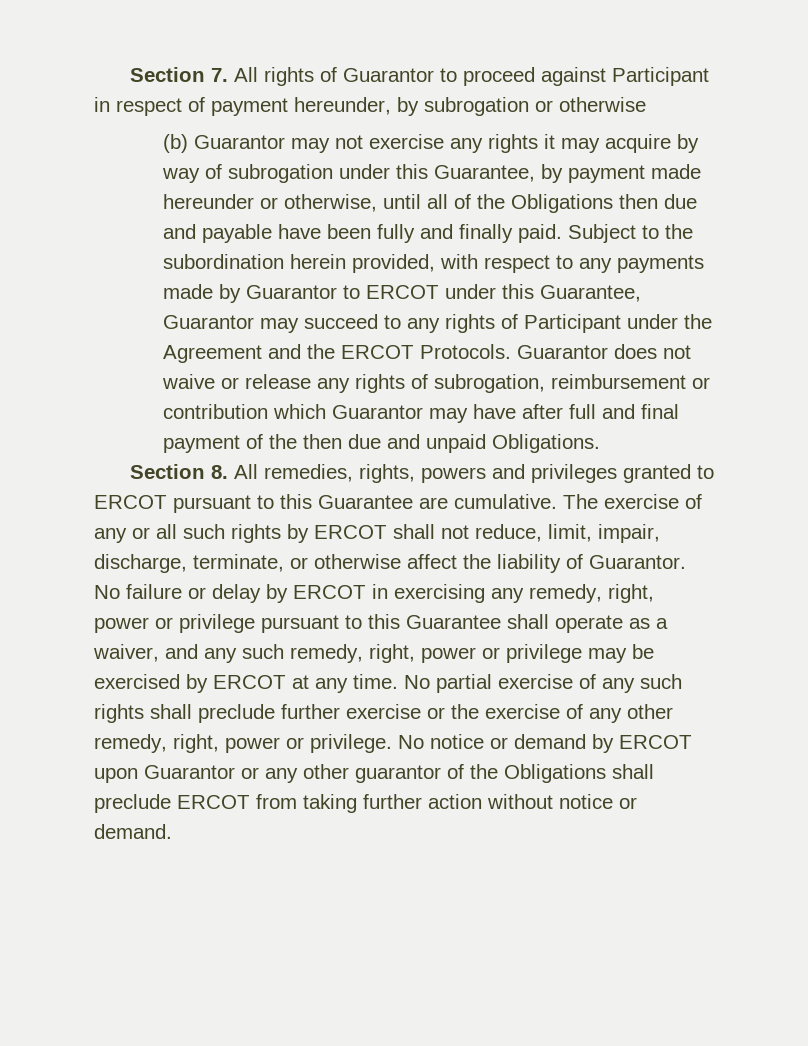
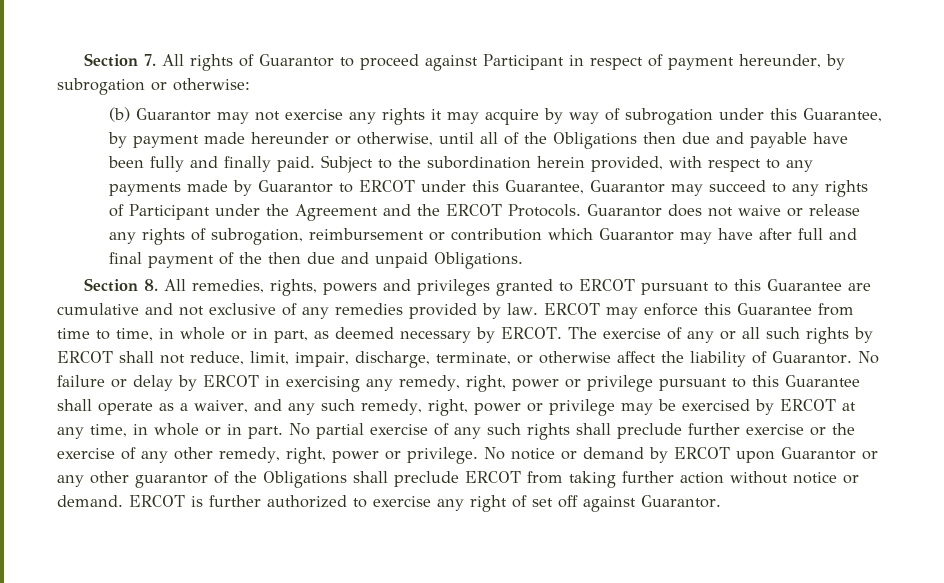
- Section 7. All rights of Guarantor to proceed against Participant in respect of payment hereunder, by subrogation or otherwise
+ Section 7. All rights of Guarantor to proceed against Participant in respect of payment hereunder, by subrogation or otherwise:
- Section 8. All remedies, rights, powers and privileges granted to ERCOT pursuant to this Guarantee are cumulative.
+ Section 8. All remedies, rights, powers and privileges granted to ERCOT pursuant to this Guarantee are cumulative and not exclusive of any remedies provided by law. ERCOT may enforce this Guarantee from time to time, in whole or in part, as deemed necessary by ERCOT.
- No failure or delay by ERCOT in exercising any remedy, right, power or privilege pursuant to this Guarantee shall operate as a waiver, and any such remedy, right, power or privilege may be exercised by ERCOT at any time.
+ No failure or delay by ERCOT in exercising any remedy, right, power or privilege pursuant to this Guarantee shall operate as a waiver, and any such remedy, right, power or privilege may be exercised by ERCOT at any time, in whole or in part.
+ ERCOT is further authorized to exercise any right of set off against Guarantor.

